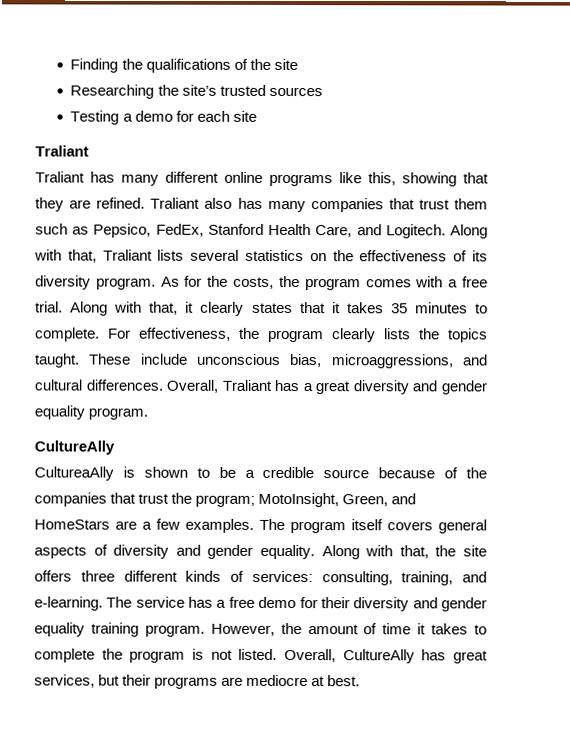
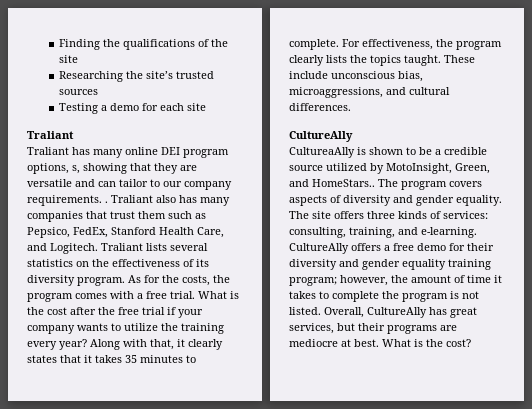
- Traliant has many different online programs like this, showing that they are refined.
+ Traliant has many online DEI program options, s, showing that they are versatile and can tailor to our company requirements. .
- Along with that, Traliant lists several statistics on the effectiveness of its diversity program.
+ Traliant lists several statistics on the effectiveness of its diversity program.
+ What is the cost after the free trial if your company wants to utilize the training every year?
- Overall, Traliant has a great diversity and gender equality program.
- CultureaAlly is shown to be a credible source because of the companies that trust the program; MotoInsight, Green, and HomeStars are a few examples. The program itself covers general aspects of diversity and gender equality.
+ CultureaAlly is shown to be a credible source utilized by MotoInsight, Green, and HomeStars.. The program covers aspects of diversity and gender equality.
- Along with that, the site offers three different kinds of services: consulting, training, and e-learning.
+ The site offers three kinds of services: consulting, training, and e-learning.
- The service has a free demo for their diversity and gender equality training program. However, the amount of time it takes to complete the program is not listed.
+ CultureAlly offers a free demo for their diversity and gender equality training program; however, the amount of time it takes to complete the program is not listed.
+ What is the cost?

